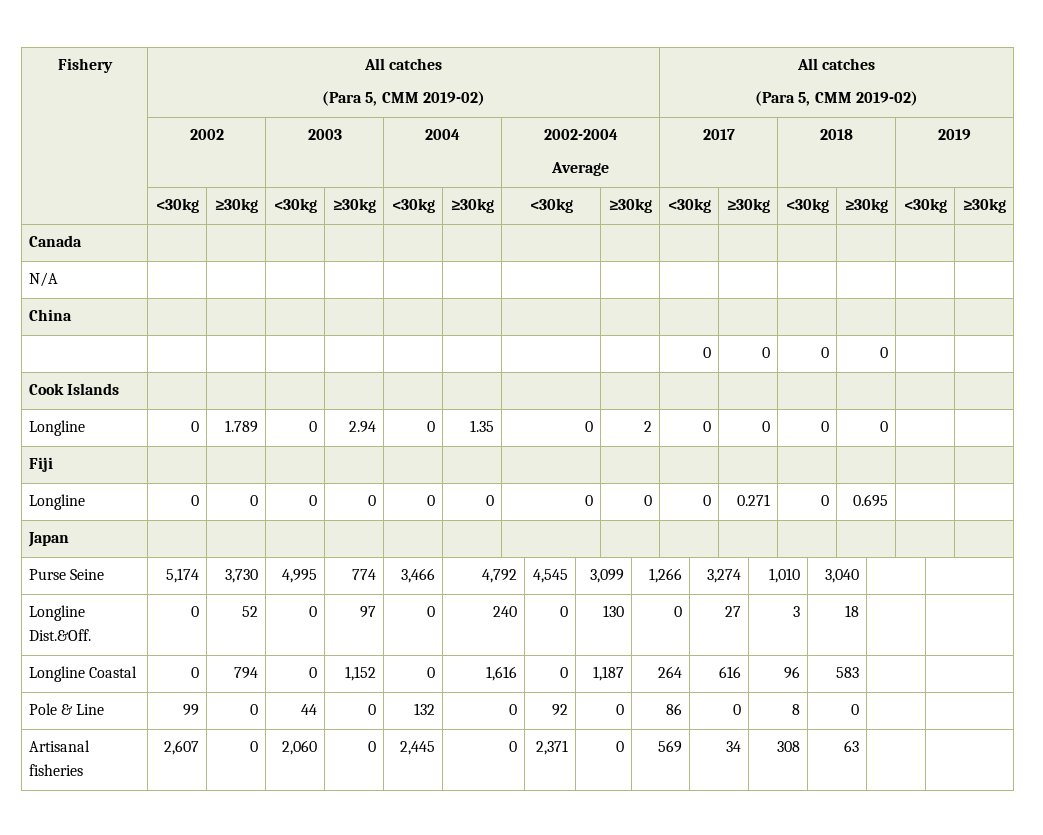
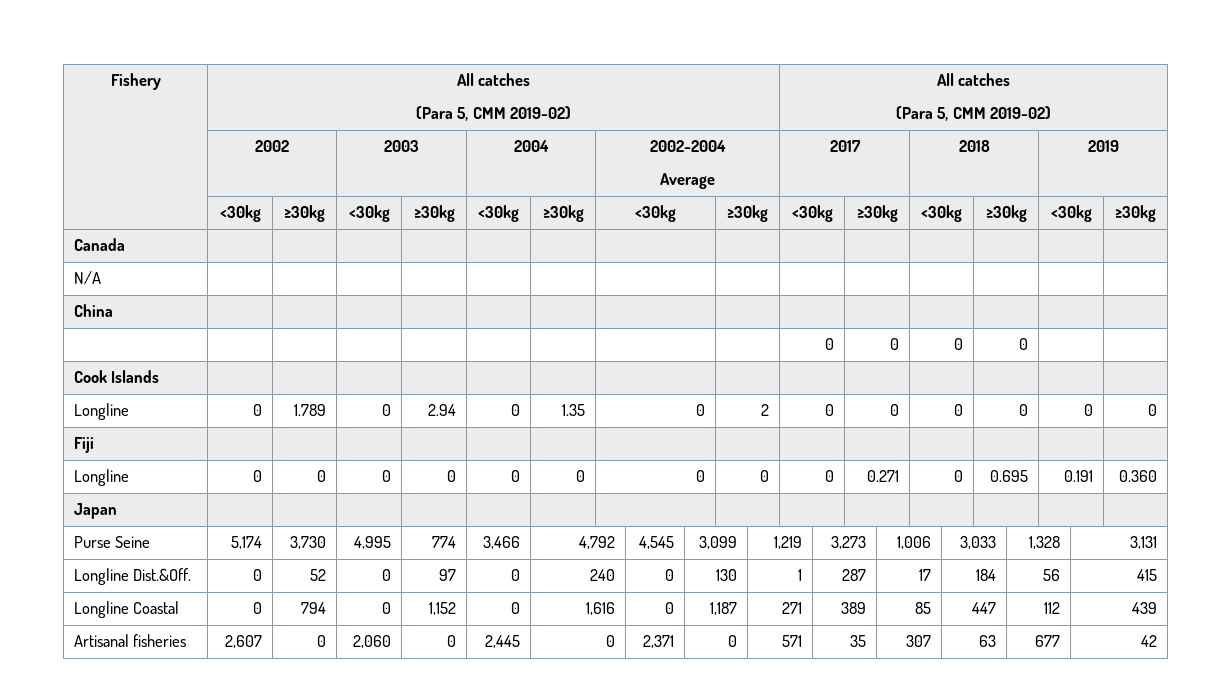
- Longline | 0 | 1.789 | 0 | 2.94 | 0 | 1.35 | 0 | 2 | 0 | 0 | 0 | 0 | |
+ Longline | 0 | 1.789 | 0 | 2.94 | 0 | 1.35 | 0 | 2 | 0 | 0 | 0 | 0 | 0 | 0
- Longline | 0 | 0 | 0 | 0 | 0 | 0 | 0 | 0 | 0 | 0.271 | 0 | 0.695 | |
+ Longline | 0 | 0 | 0 | 0 | 0 | 0 | 0 | 0 | 0 | 0.271 | 0 | 0.695 | 0.191 | 0.360
- Purse Seine | 5,174 | 3,730 | 4,995 | 774 | 3,466 | 4,792 | 4,545 | 3,099 | 1,266 | 3,274 | 1,010 | 3,040 | |
+ Purse Seine | 5,174 | 3,730 | 4,995 | 774 | 3,466 | 4,792 | 4,545 | 3,099 | 1,219 | 3,273 | 1,006 | 3,033 | 1,328 | 3,131
- Longline Dist.&Off. | 0 | 52 | 0 | 97 | 0 | 240 | 0 | 130 | 0 | 27 | 3 | 18 | |
+ Longline Dist.&Off. | 0 | 52 | 0 | 97 | 0 | 240 | 0 | 130 | 1 | 287 | 17 | 184 | 56 | 415
- Longline Coastal | 0 | 794 | 0 | 1,152 | 0 | 1,616 | 0 | 1,187 | 264 | 616 | 96 | 583 | |
- Pole & Line | 99 | 0 | 44 | 0 | 132 | 0 | 92 | 0 | 86 | 0 | 8 | 0 | |
+ Longline Coastal | 0 | 794 | 0 | 1,152 | 0 | 1,616 | 0 | 1,187 | 271 | 389 | 85 | 447 | 112 | 439
- Artisanal fisheries | 2,607 | 0 | 2,060 | 0 | 2,445 | 0 | 2,371 | 0 | 569 | 34 | 308 | 63 | |
+ Artisanal fisheries | 2,607 | 0 | 2,060 | 0 | 2,445 | 0 | 2,371 | 0 | 571 | 35 | 307 | 63 | 677 | 42

